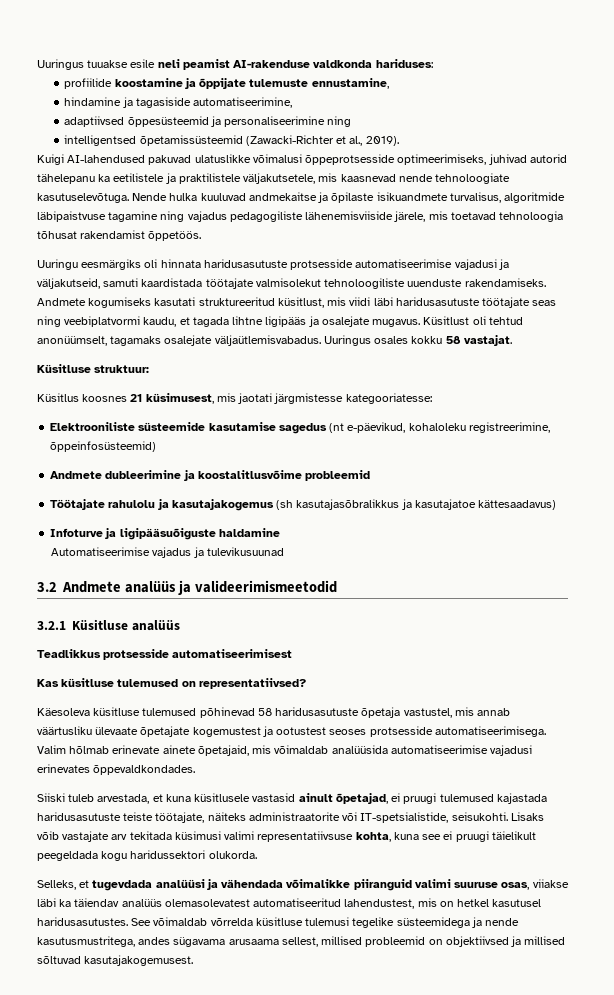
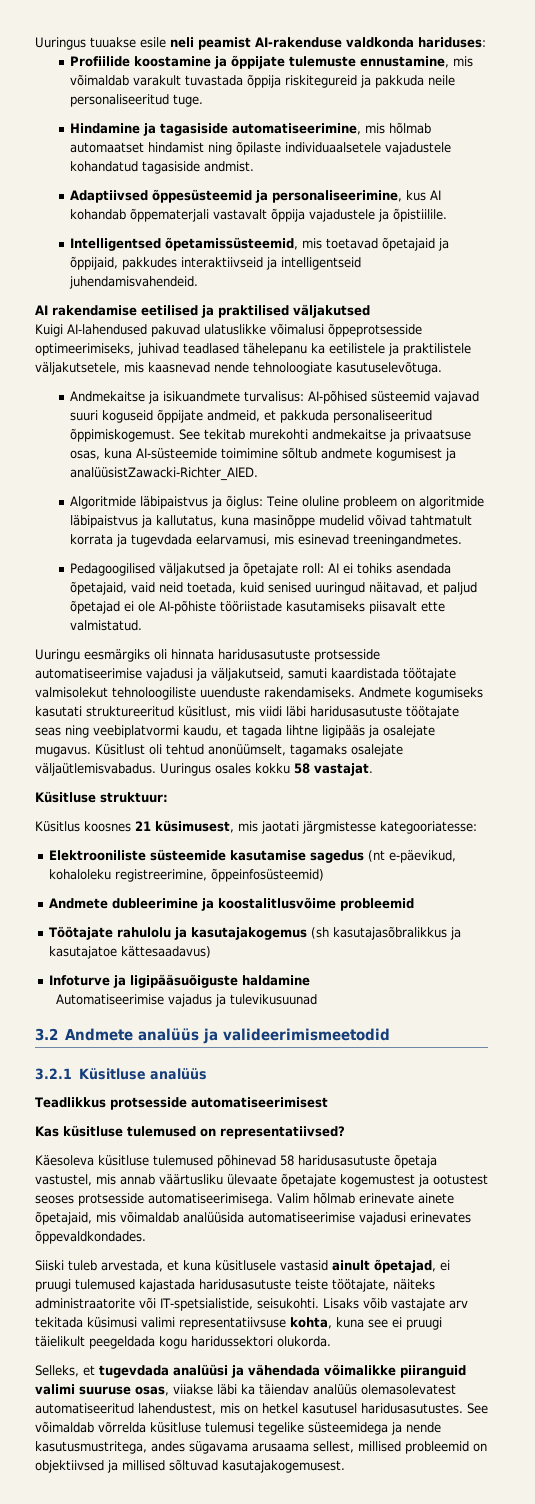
- profiilide koostamine ja õppijate tulemuste ennustamine,
- hindamine ja tagasiside automatiseerimine,
- adaptiivsed õppesüsteemid ja personaliseerimine ning
- intelligentsed õpetamissüsteemid (Zawacki-Richter et al., 2019).
+ Profiilide koostamine ja õppijate tulemuste ennustamine, mis võimaldab varakult tuvastada õppija riskitegureid ja pakkuda neile personaliseeritud tuge.
+ Hindamine ja tagasiside automatiseerimine, mis hõlmab automaatset hindamist ning õpilaste individuaalsetele vajadustele kohandatud tagasiside andmist.
+ Adaptiivsed õppesüsteemid ja personaliseerimine, kus AI kohandab õppematerjali vastavalt õppija vajadustele ja õpistiilile.
+ Intelligentsed õpetamissüsteemid, mis toetavad õpetajaid ja õppijaid, pakkudes interaktiivseid ja intelligentseid juhendamisvahendeid.
+ AI rakendamise eetilised ja praktilised väljakutsed
- Kuigi AI-lahendused pakuvad ulatuslikke võimalusi õppeprotsesside optimeerimiseks, juhivad autorid tähelepanu ka eetilistele ja praktilistele väljakutsetele, mis kaasnevad nende tehnoloogiate kasutuselevõtuga. Nende hulka kuuluvad andmekaitse ja õpilaste isikuandmete turvalisus, algoritmide läbipaistvuse tagamine ning vajadus pedagogiliste lähenemisviiside järele, mis toetavad tehnoloogia tõhusat rakendamist õppetöös.
+ Kuigi AI-lahendused pakuvad ulatuslikke võimalusi õppeprotsesside optimeerimiseks, juhivad teadlased tähelepanu ka eetilistele ja praktilistele väljakutsetele, mis kaasnevad nende tehnoloogiate kasutuselevõtuga.
+ Andmekaitse ja isikuandmete turvalisus: AI-põhised süsteemid vajavad suuri koguseid õppijate andmeid, et pakkuda personaliseeritud õppimiskogemust. See tekitab murekohti andmekaitse ja privaatsuse osas, kuna AI-süsteemide toimimine sõltub andmete kogumisest ja analüüsistZawacki-Richter_AIED.
+ Algoritmide läbipaistvus ja õiglus: Teine oluline probleem on algoritmide läbipaistvus ja kallutatus, kuna masinõppe mudelid võivad tahtmatult korrata ja tugevdada eelarvamusi, mis esinevad treeningandmetes.
+ Pedagoogilised väljakutsed ja õpetajate roll: AI ei tohiks asendada õpetajaid, vaid neid toetada, kuid senised uuringud näitavad, et paljud õpetajad ei ole AI-põhiste tööriistade kasutamiseks piisavalt ette valmistatud.

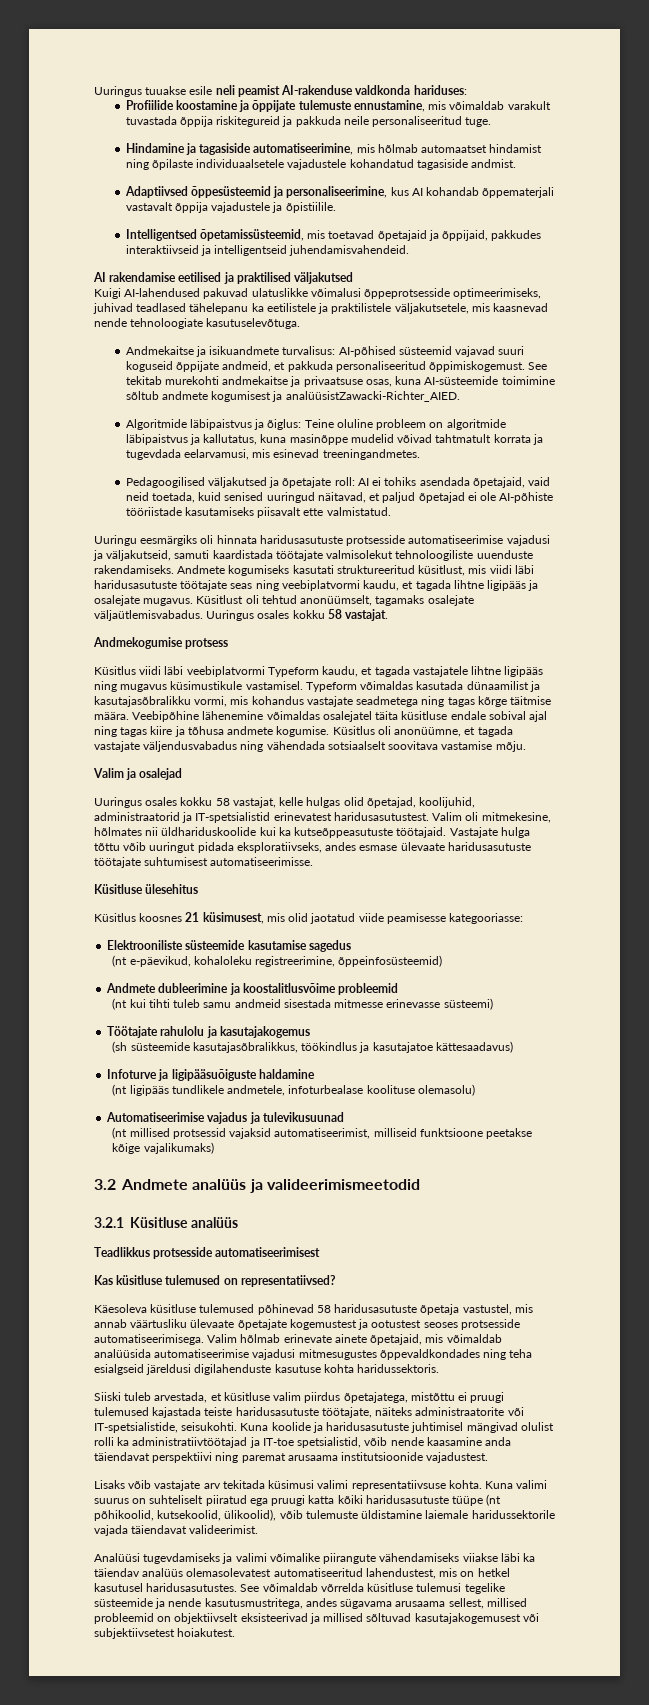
- Küsitluse struktuur:
+ Andmekogumise protsess
+ Küsitlus viidi läbi veebiplatvormi Typeform kaudu, et tagada vastajatele lihtne ligipääs ning mugavus küsimustikule vastamisel. Typeform võimaldas kasutada dünaamilist ja kasutajasõbralikku vormi, mis kohandus vastajate seadmetega ning tagas kõrge täitmise määra. Veebipõhine lähenemine võimaldas osalejatel täita küsitluse endale sobival ajal ning tagas kiire ja tõhusa andmete kogumise. Küsitlus oli anonüümne, et tagada vastajate väljendusvabadus ning vähendada sotsiaalselt soovitava vastamise mõju.
+ Valim ja osalejad
+ Uuringus osales kokku 58 vastajat, kelle hulgas olid õpetajad, koolijuhid, administraatorid ja IT-spetsialistid erinevatest haridusasutustest. Valim oli mitmekesine, hõlmates nii üldhariduskoolide kui ka kutseõppeasutuste töötajaid. Vastajate hulga tõttu võib uuringut pidada eksploratiivseks, andes esmase ülevaate haridusasutuste töötajate suhtumisest automatiseerimisse.
+ Küsitluse ülesehitus
- Küsitlus koosnes 21 küsimusest, mis jaotati järgmistesse kategooriatesse:
+ Küsitlus koosnes 21 küsimusest, mis olid jaotatud viide peamisesse kategooriasse:
- Elektrooniliste süsteemide kasutamise sagedus (nt e-päevikud, kohaloleku registreerimine, õppeinfosüsteemid)
+ Elektrooniliste süsteemide kasutamise sagedus
+ (nt e-päevikud, kohaloleku registreerimine, õppeinfosüsteemid)
+ (nt kui tihti tuleb samu andmeid sisestada mitmesse erinevasse süsteemi)
- Töötajate rahulolu ja kasutajakogemus (sh kasutajasõbralikkus ja kasutajatoe kättesaadavus)
+ Töötajate rahulolu ja kasutajakogemus
+ (sh süsteemide kasutajasõbralikkus, töökindlus ja kasutajatoe kättesaadavus)
+ (nt ligipääs tundlikele andmetele, infoturbealase koolituse olemasolu)
  Automatiseerimise vajadus ja tulevikusuunad
+ (nt millised protsessid vajaksid automatiseerimist, milliseid funktsioone peetakse kõige vajalikumaks)
- Valim hõlmab erinevate ainete õpetajaid, mis võimaldab analüüsida automatiseerimise vajadusi erinevates õppevaldkondades.
+ Valim hõlmab erinevate ainete õpetajaid, mis võimaldab analüüsida automatiseerimise vajadusi mitmesugustes õppevaldkondades ning teha esialgseid järeldusi digilahenduste kasutuse kohta haridussektoris.
- Siiski tuleb arvestada, et kuna küsitlusele vastasid ainult õpetajad, ei pruugi tulemused kajastada haridusasutuste teiste töötajate, näiteks administraatorite või IT-spetsialistide, seisukohti. Lisaks võib vastajate arv tekitada küsimusi valimi representatiivsuse kohta, kuna see ei pruugi täielikult peegeldada kogu haridussektori olukorda.
- Selleks, et tugevdada analüüsi ja vähendada võimalikke piiranguid valimi suuruse osas, viiakse läbi ka täiendav analüüs olemasolevatest automatiseeritud lahendustest, mis on hetkel kasutusel haridusasutustes.
+ Siiski tuleb arvestada, et küsitluse valim piirdus õpetajatega, mistõttu ei pruugi tulemused kajastada teiste haridusasutuste töötajate, näiteks administraatorite või IT-spetsialistide, seisukohti. Kuna koolide ja haridusasutuste juhtimisel mängivad olulist rolli ka administratiivtöötajad ja IT-toe spetsialistid, võib nende kaasamine anda täiendavat perspektiivi ning paremat arusaama institutsioonide vajadustest.
+ Lisaks võib vastajate arv tekitada küsimusi valimi representatiivsuse kohta. Kuna valimi suurus on suhteliselt piiratud ega pruugi katta kõiki haridusasutuste tüüpe (nt põhikoolid, kutsekoolid, ülikoolid), võib tulemuste üldistamine laiemale haridussektorile vajada täiendavat valideerimist.
+ Analüüsi tugevdamiseks ja valimi võimalike piirangute vähendamiseks viiakse läbi ka täiendav analüüs olemasolevatest automatiseeritud lahendustest, mis on hetkel kasutusel haridusasutustes.
- See võimaldab võrrelda küsitluse tulemusi tegelike süsteemidega ja nende kasutusmustritega, andes sügavama arusaama sellest, millised probleemid on objektiivsed ja millised sõltuvad kasutajakogemusest.
+ See võimaldab võrrelda küsitluse tulemusi tegelike süsteemide ja nende kasutusmustritega, andes sügavama arusaama sellest, millised probleemid on objektiivselt eksisteerivad ja millised sõltuvad kasutajakogemusest või subjektiivsetest hoiakutest.

